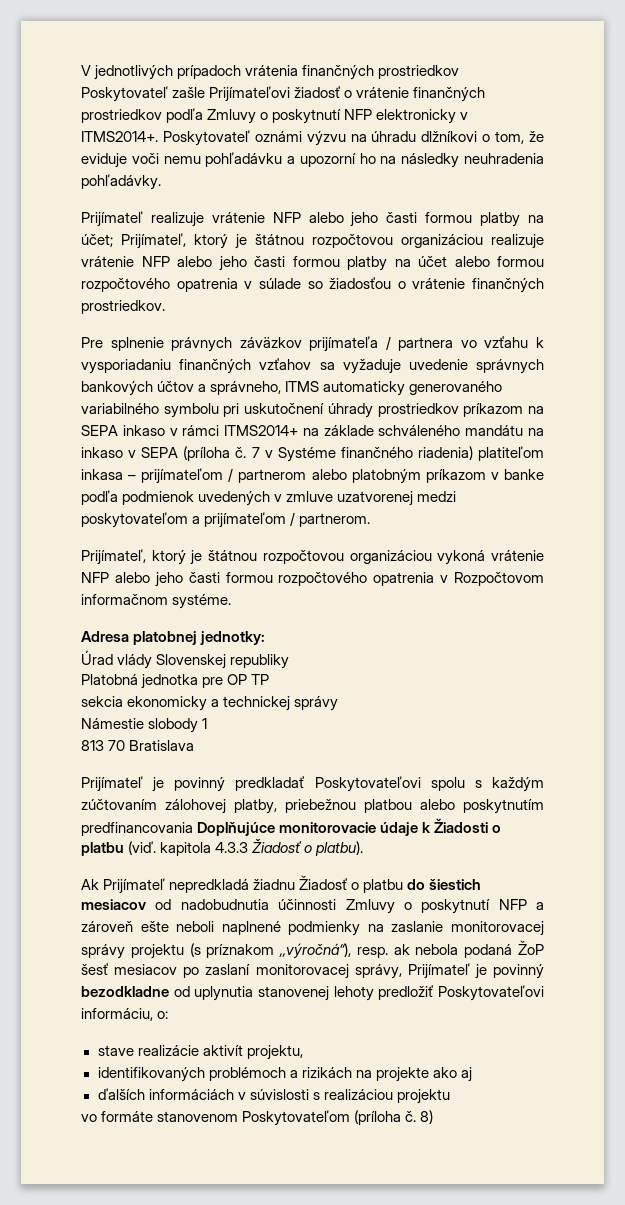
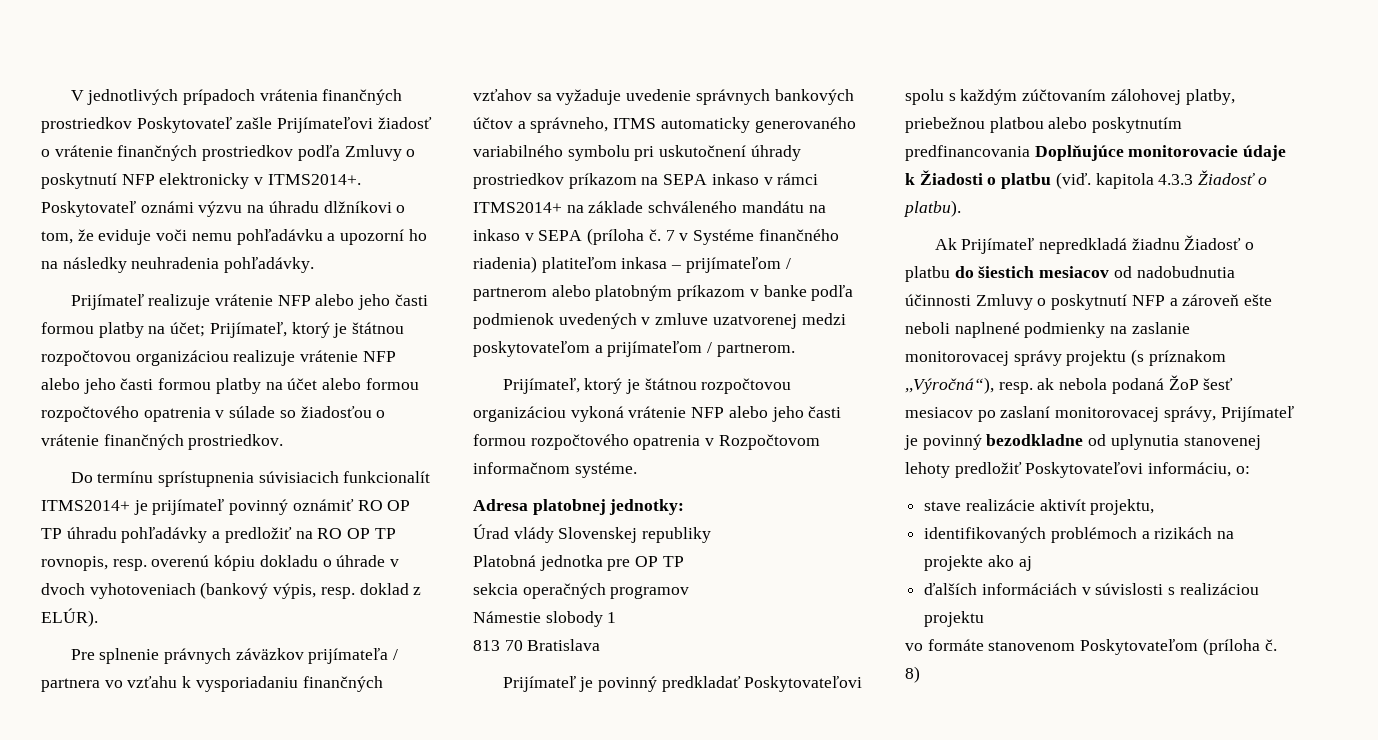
+ Do termínu sprístupnenia súvisiacich funkcionalít ITMS2014+ je prijímateľ povinný oznámiť RO OP TP úhradu pohľadávky a predložiť na RO OP TP rovnopis, resp. overenú kópiu dokladu o úhrade v dvoch vyhotoveniach (bankový výpis, resp. doklad z ELÚR).
- sekcia ekonomicky a technickej správy
+ sekcia operačných programov
- Ak Prijímateľ nepredkladá žiadnu Žiadosť o platbu do šiestich mesiacov od nadobudnutia účinnosti Zmluvy o poskytnutí NFP a zároveň ešte neboli naplnené podmienky na zaslanie monitorovacej správy projektu (s príznakom ,,výročná“), resp. ak nebola podaná ŽoP šesť mesiacov po zaslaní monitorovacej správy, Prijímateľ je povinný bezodkladne od uplynutia stanovenej lehoty predložiť Poskytovateľovi informáciu, o:
+ Ak Prijímateľ nepredkladá žiadnu Žiadosť o platbu do šiestich mesiacov od nadobudnutia účinnosti Zmluvy o poskytnutí NFP a zároveň ešte neboli naplnené podmienky na zaslanie monitorovacej správy projektu (s príznakom ,,Výročná“), resp. ak nebola podaná ŽoP šesť mesiacov po zaslaní monitorovacej správy, Prijímateľ je povinný bezodkladne od uplynutia stanovenej lehoty predložiť Poskytovateľovi informáciu, o:

